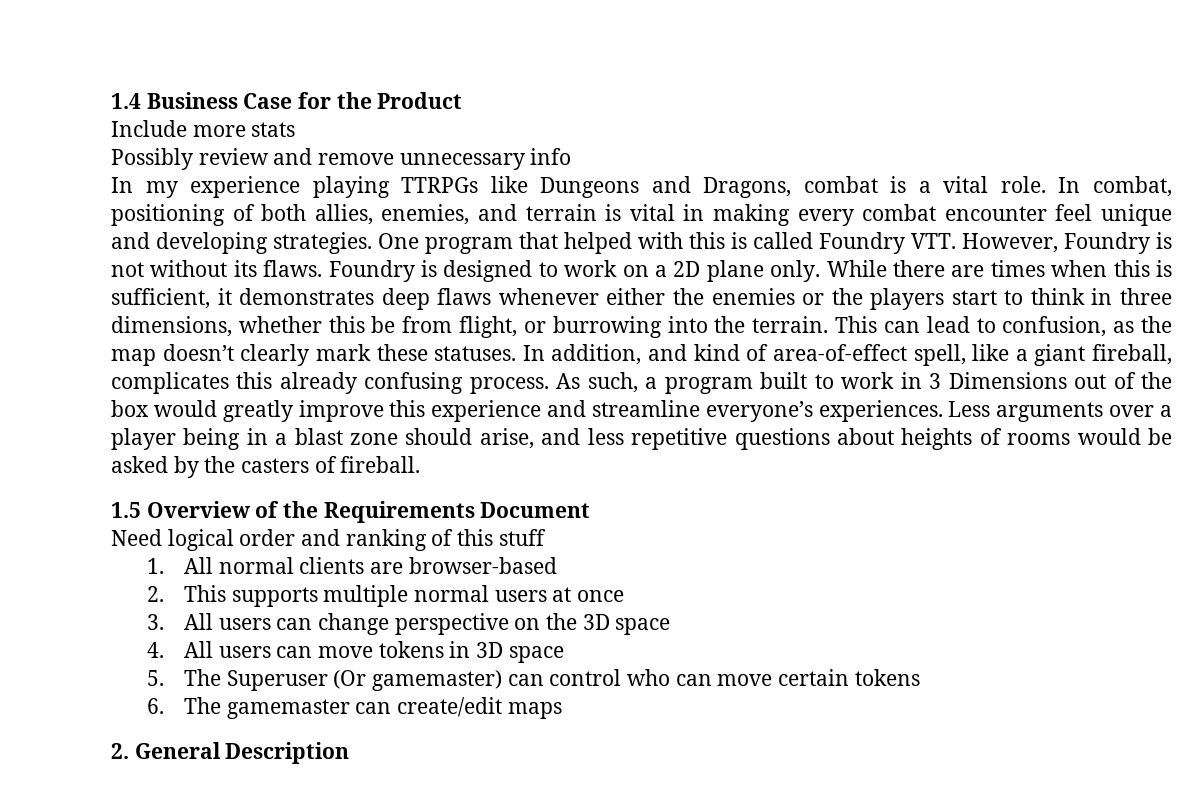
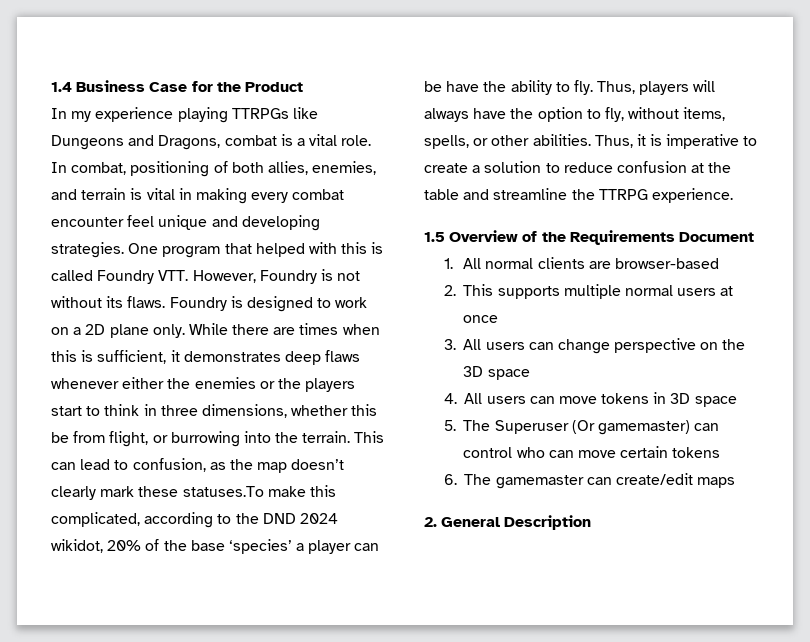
- Include more stats
- Possibly review and remove unnecessary info
- This can lead to confusion, as the map doesn’t clearly mark these statuses. In addition, and kind of area-of-effect spell, like a giant fireball, complicates this already confusing process. As such, a program built to work in 3 Dimensions out of the box would greatly improve this experience and streamline everyone’s experiences. Less arguments over a player being in a blast zone should arise, and less repetitive questions about heights of rooms would be asked by the casters of fireball.
+ This can lead to confusion, as the map doesn’t clearly mark these statuses.To make this complicated, according to the DND 2024 wikidot, 20% of the base ‘species’ a player can be have the ability to fly. Thus, players will always have the option to fly, without items, spells, or other abilities. Thus, it is imperative to create a solution to reduce confusion at the table and streamline the TTRPG experience.
- Need logical order and ranking of this stuff

